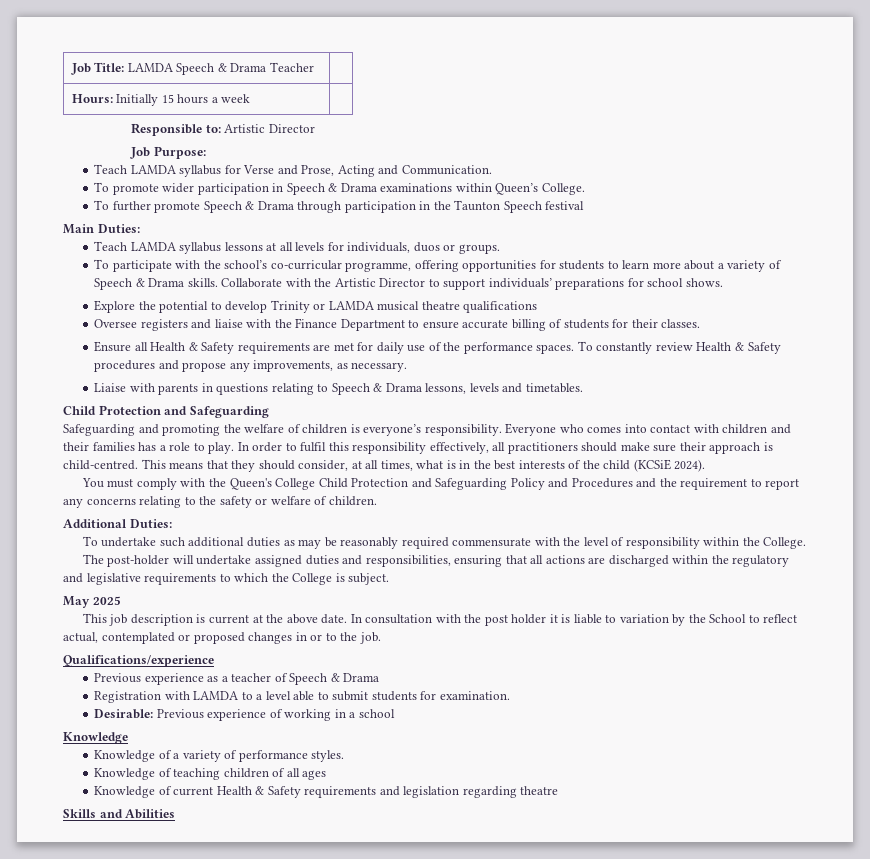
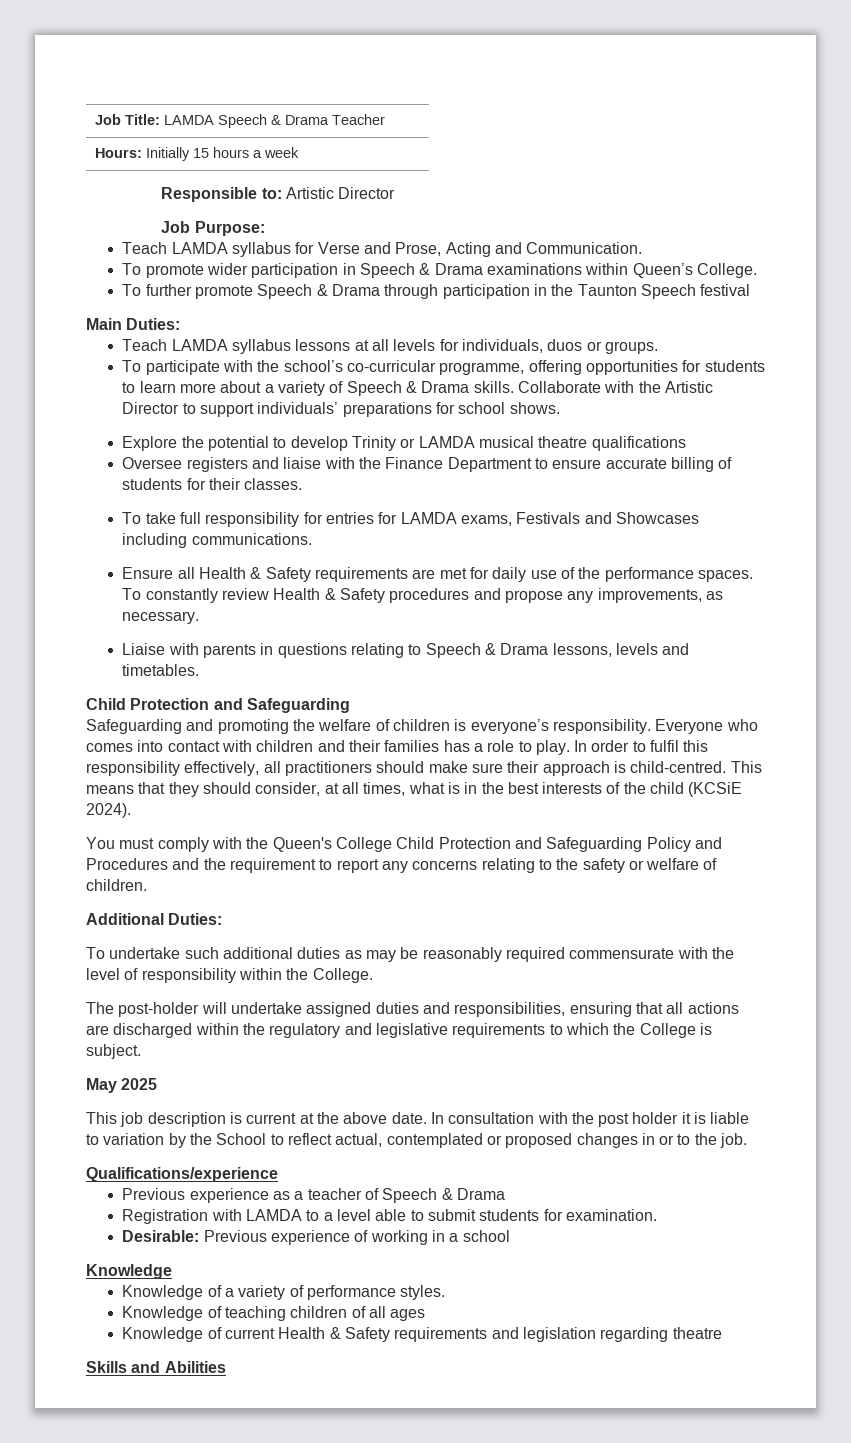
+ To take full responsibility for entries for LAMDA exams, Festivals and Showcases including communications.

